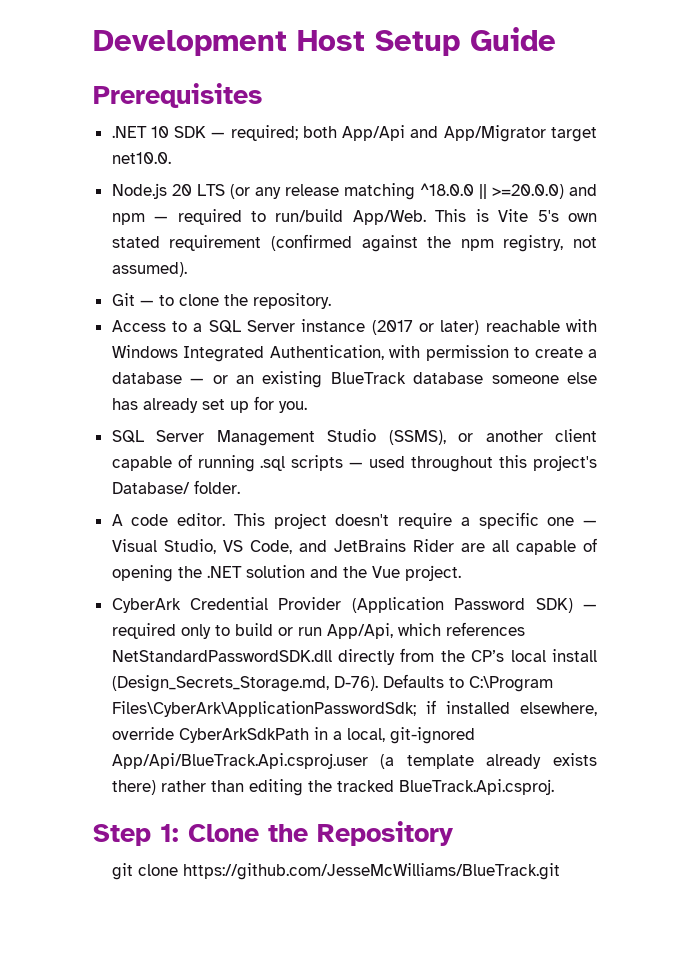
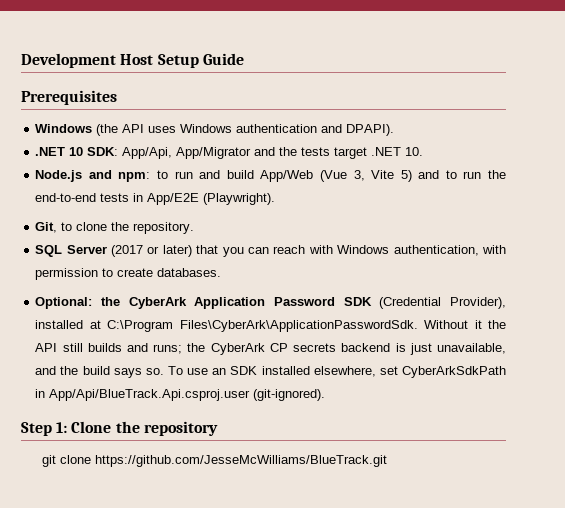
- .NET 10 SDK — required; both App/Api and App/Migrator target net10.0.
- Node.js 20 LTS (or any release matching ^18.0.0 || >=20.0.0) and npm — required to run/build App/Web. This is Vite 5's own stated requirement (confirmed against the npm registry, not assumed).
- Git — to clone the repository.
+ Windows (the API uses Windows authentication and DPAPI).
+ .NET 10 SDK: App/Api, App/Migrator and the tests target .NET 10.
+ Node.js and npm: to run and build App/Web (Vue 3, Vite 5) and to run the end-to-end tests in App/E2E (Playwright).
+ Git, to clone the repository.
- Access to a SQL Server instance (2017 or later) reachable with Windows Integrated Authentication, with permission to create a database — or an existing BlueTrack database someone else has already set up for you.
- SQL Server Management Studio (SSMS), or another client capable of running .sql scripts — used throughout this project's Database/ folder.
- A code editor. This project doesn't require a specific one — Visual Studio, VS Code, and JetBrains Rider are all capable of opening the .NET solution and the Vue project.
- CyberArk Credential Provider (Application Password SDK) — required only to build or run App/Api, which references NetStandardPasswordSDK.dll directly from the CP’s local install (Design_Secrets_Storage.md, D-76). Defaults to C:\Program Files\CyberArk\ApplicationPasswordSdk; if installed elsewhere, override CyberArkSdkPath in a local, git-ignored App/Api/BlueTrack.Api.csproj.user (a template already exists there) rather than editing the tracked BlueTrack.Api.csproj.
+ SQL Server (2017 or later) that you can reach with Windows authentication, with permission to create databases.
+ Optional: the CyberArk Application Password SDK (Credential Provider), installed at C:\Program Files\CyberArk\ApplicationPasswordSdk. Without it the API still builds and runs; the CyberArk CP secrets backend is just unavailable, and the build says so. To use an SDK installed elsewhere, set CyberArkSdkPath in App/Api/BlueTrack.Api.csproj.user (git-ignored).
- Step 1: Clone the Repository
+ Step 1: Clone the repository

